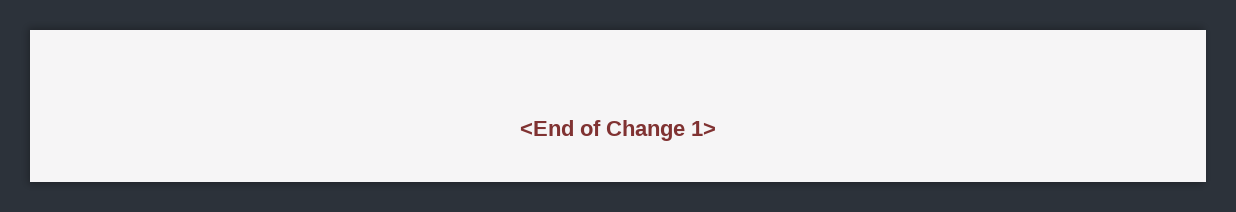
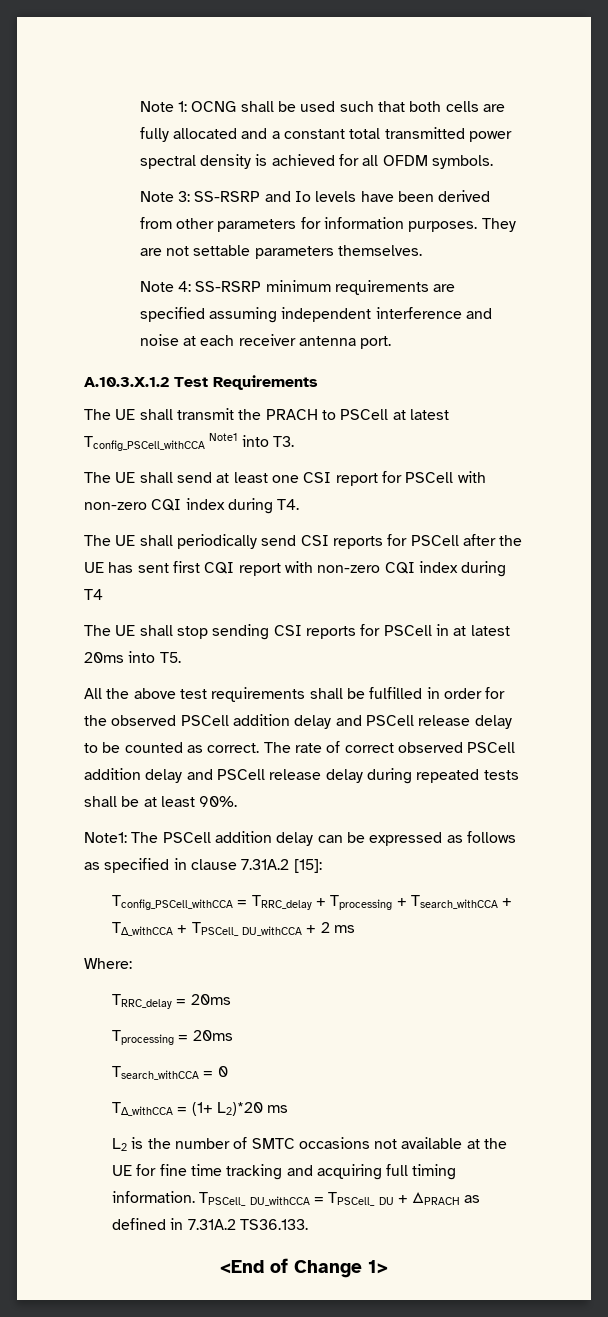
+ Note 1: OCNG shall be used such that both cells are fully allocated and a constant total transmitted power spectral density is achieved for all OFDM symbols.
+ Note 3: SS-RSRP and Io levels have been derived from other parameters for information purposes. They are not settable parameters themselves.
+ Note 4: SS-RSRP minimum requirements are specified assuming independent interference and noise at each receiver antenna port.
+ A.10.3.X.1.2 Test Requirements
+ The UE shall transmit the PRACH to PSCell at latest Tconfig_PSCell_withCCA Note1 into T3.
+ The UE shall send at least one CSI report for PSCell with non-zero CQI index during T4.
+ The UE shall periodically send CSI reports for PSCell after the UE has sent first CQI report with non-zero CQI index during T4
+ The UE shall stop sending CSI reports for PSCell in at latest 20ms into T5.
+ All the above test requirements shall be fulfilled in order for the observed PSCell addition delay and PSCell release delay to be counted as correct. The rate of correct observed PSCell addition delay and PSCell release delay during repeated tests shall be at least 90%.
+ Note1: The PSCell addition delay can be expressed as follows as specified in clause 7.31A.2 [15]:
+ Tconfig_PSCell_withCCA = TRRC_delay + Tprocessing + Tsearch_withCCA + T∆_withCCA + TPSCell_ DU_withCCA + 2 ms
+ Where:
+ TRRC_delay = 20ms
+ Tprocessing = 20ms
+ Tsearch_withCCA = 0
+ T∆_withCCA = (1+ L2)*20 ms
+ L2 is the number of SMTC occasions not available at the UE for fine time tracking and acquiring full timing information. TPSCell_ DU_withCCA = TPSCell_ DU + ΔPRACH as defined in 7.31A.2 TS36.133.

